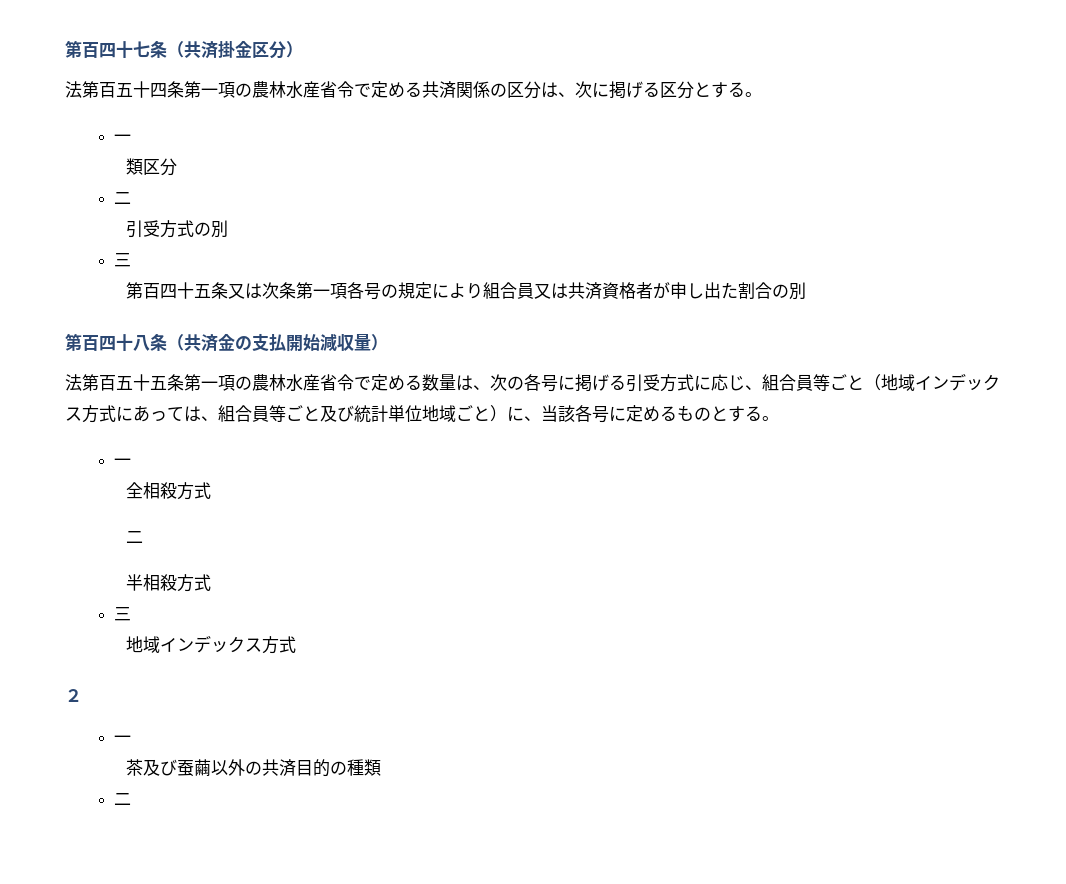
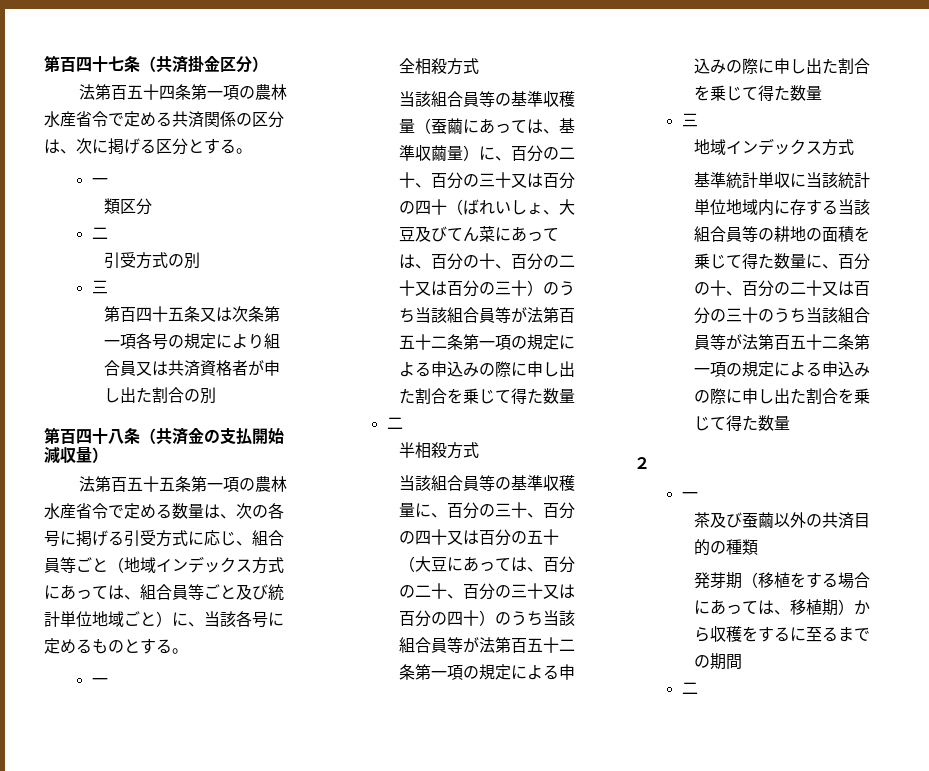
  全相殺方式
+ 当該組合員等の基準収穫量（蚕繭にあっては、基準収繭量）に、百分の二十、百分の三十又は百分の四十（ばれいしょ、大豆及びてん菜にあっては、百分の十、百分の二十又は百分の三十）のうち当該組合員等が法第百五十二条第一項の規定による申込みの際に申し出た割合を乗じて得た数量
  二
  半相殺方式
+ 当該組合員等の基準収穫量に、百分の三十、百分の四十又は百分の五十（大豆にあっては、百分の二十、百分の三十又は百分の四十）のうち当該組合員等が法第百五十二条第一項の規定による申込みの際に申し出た割合を乗じて得た数量
+ 基準統計単収に当該統計単位地域内に存する当該組合員等の耕地の面積を乗じて得た数量に、百分の十、百分の二十又は百分の三十のうち当該組合員等が法第百五十二条第一項の規定による申込みの際に申し出た割合を乗じて得た数量
+ 発芽期（移植をする場合にあっては、移植期）から収穫をするに至るまでの期間

